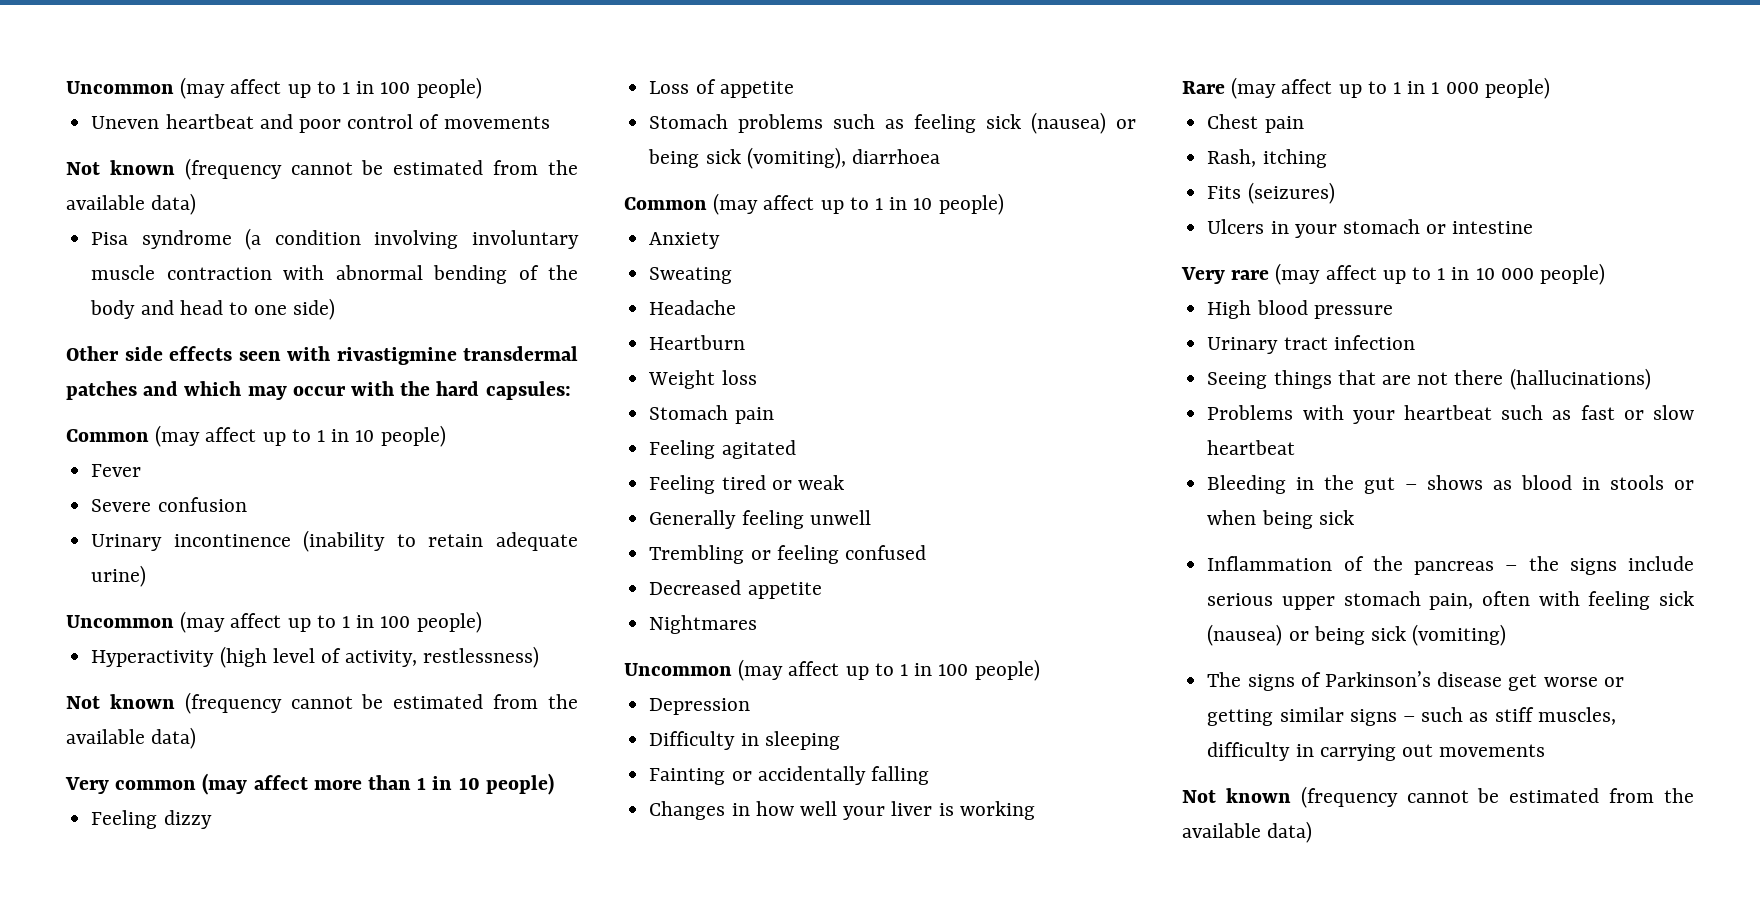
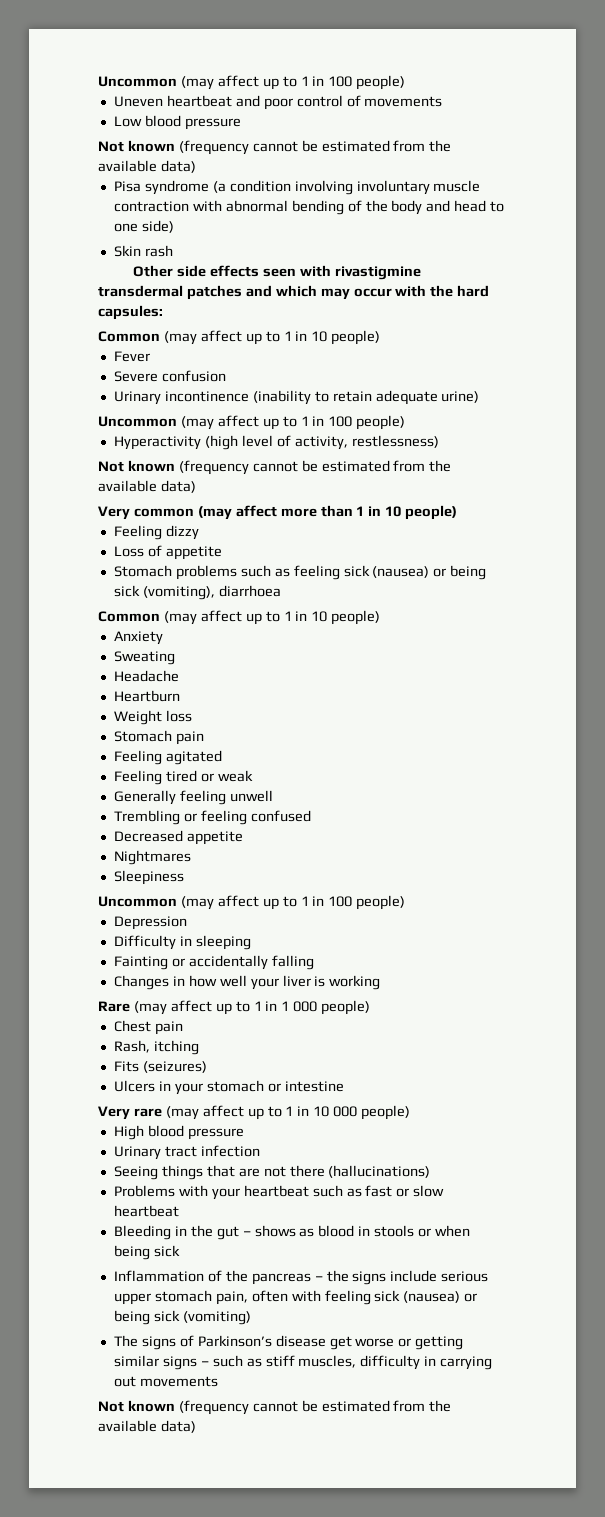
+ Low blood pressure
+ Skin rash
+ Sleepiness

